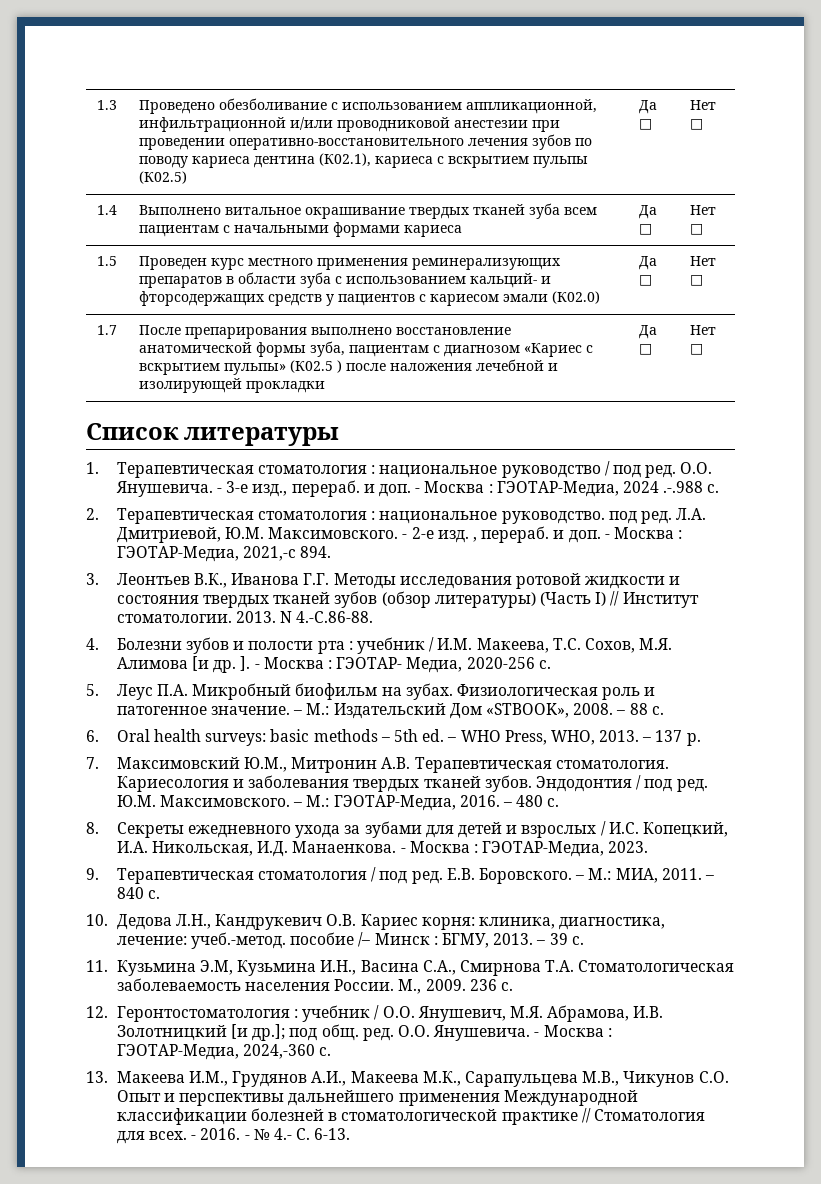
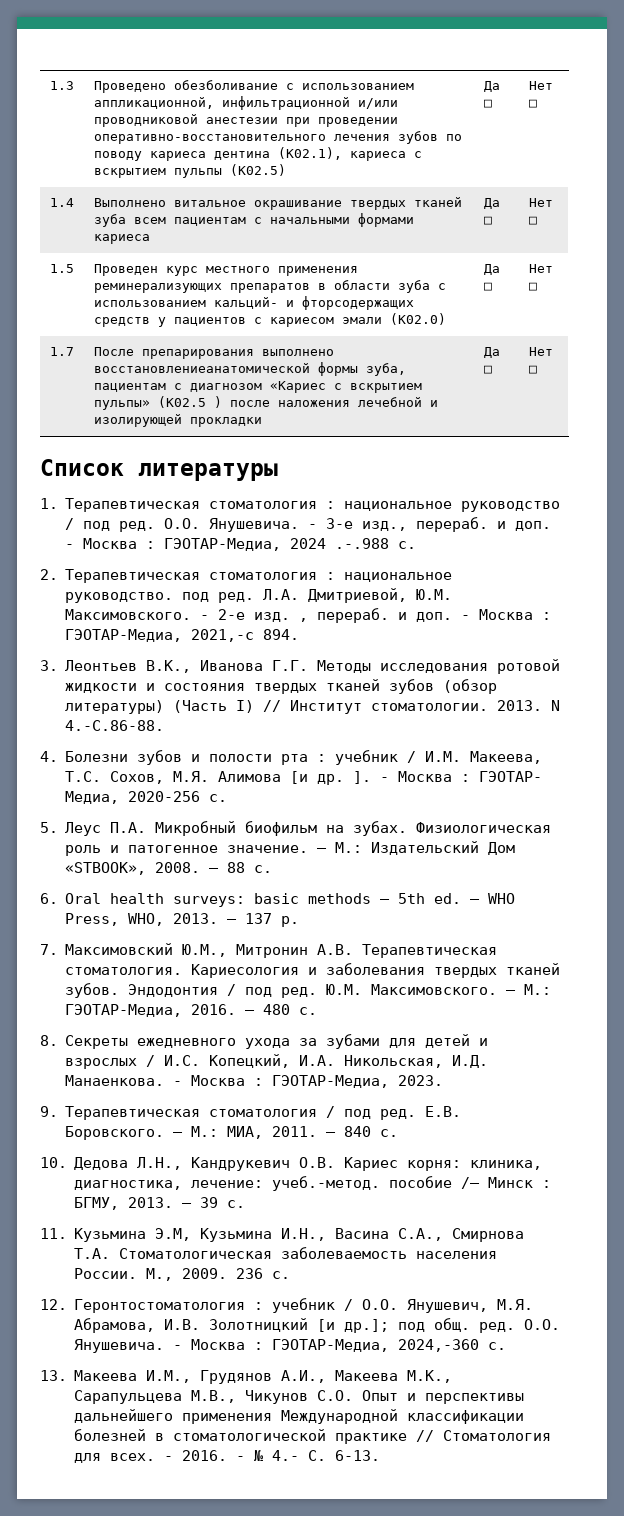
- 1.7 | После препарирования выполнено восстановление анатомической формы зуба, пациентам с диагнозом «Кариес с вскрытием пульпы» (К02.5 ) после наложения лечебной и изолирующей прокладки | Да □ | Нет □
+ 1.7 | После препарирования выполнено восстановлениеанатомической формы зуба, пациентам с диагнозом «Кариес с вскрытием пульпы» (К02.5 ) после наложения лечебной и изолирующей прокладки | Да □ | Нет □

